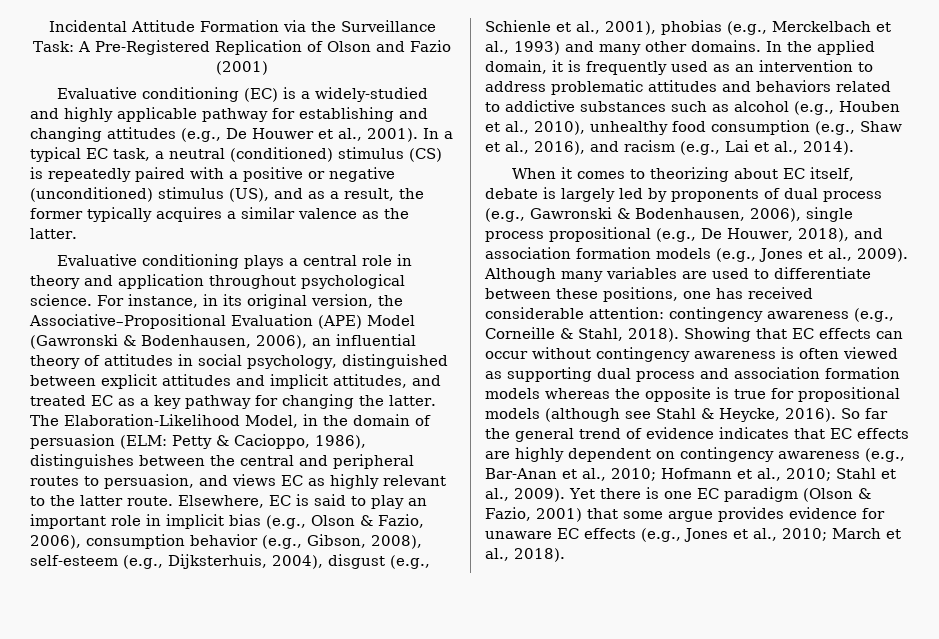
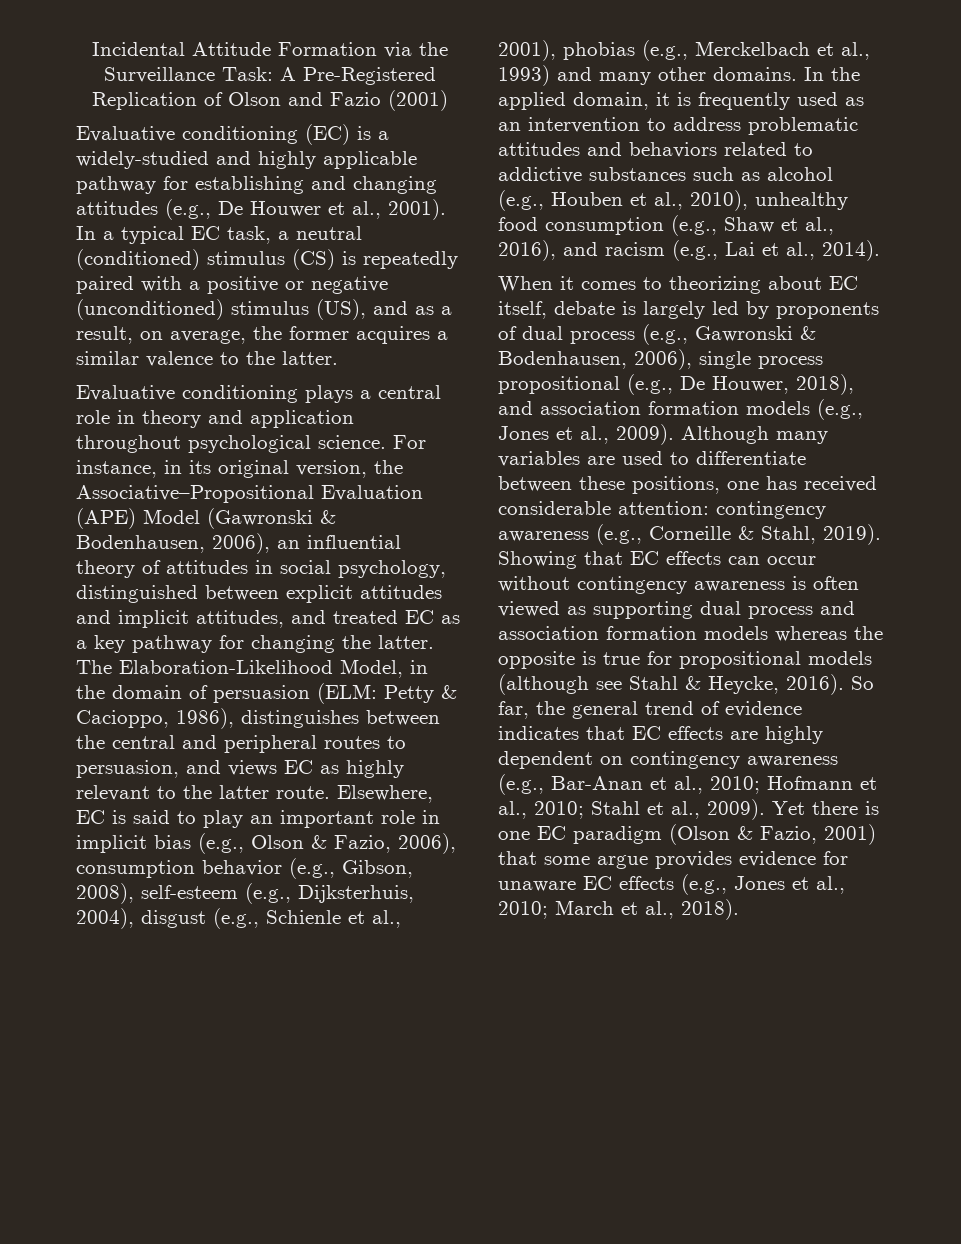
- In a typical EC task, a neutral (conditioned) stimulus (CS) is repeatedly paired with a positive or negative (unconditioned) stimulus (US), and as a result, the former typically acquires a similar valence as the latter.
+ In a typical EC task, a neutral (conditioned) stimulus (CS) is repeatedly paired with a positive or negative (unconditioned) stimulus (US), and as a result, on average, the former acquires a similar valence to the latter.
- Although many variables are used to differentiate between these positions, one has received considerable attention: contingency awareness (e.g., Corneille & Stahl, 2018).
+ Although many variables are used to differentiate between these positions, one has received considerable attention: contingency awareness (e.g., Corneille & Stahl, 2019).
- So far the general trend of evidence indicates that EC effects are highly dependent on contingency awareness (e.g., Bar-Anan et al., 2010; Hofmann et al., 2010; Stahl et al., 2009).
+ So far, the general trend of evidence indicates that EC effects are highly dependent on contingency awareness (e.g., Bar-Anan et al., 2010; Hofmann et al., 2010; Stahl et al., 2009).

